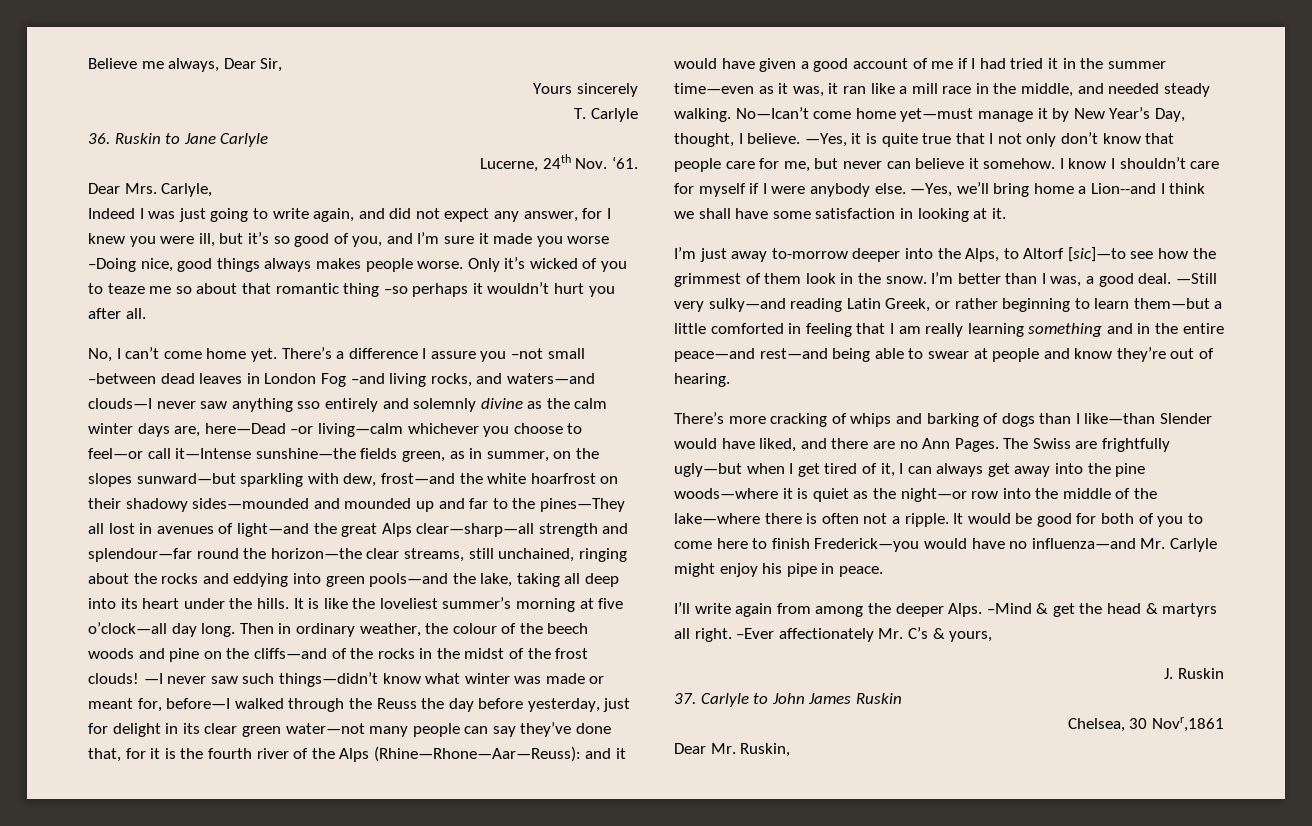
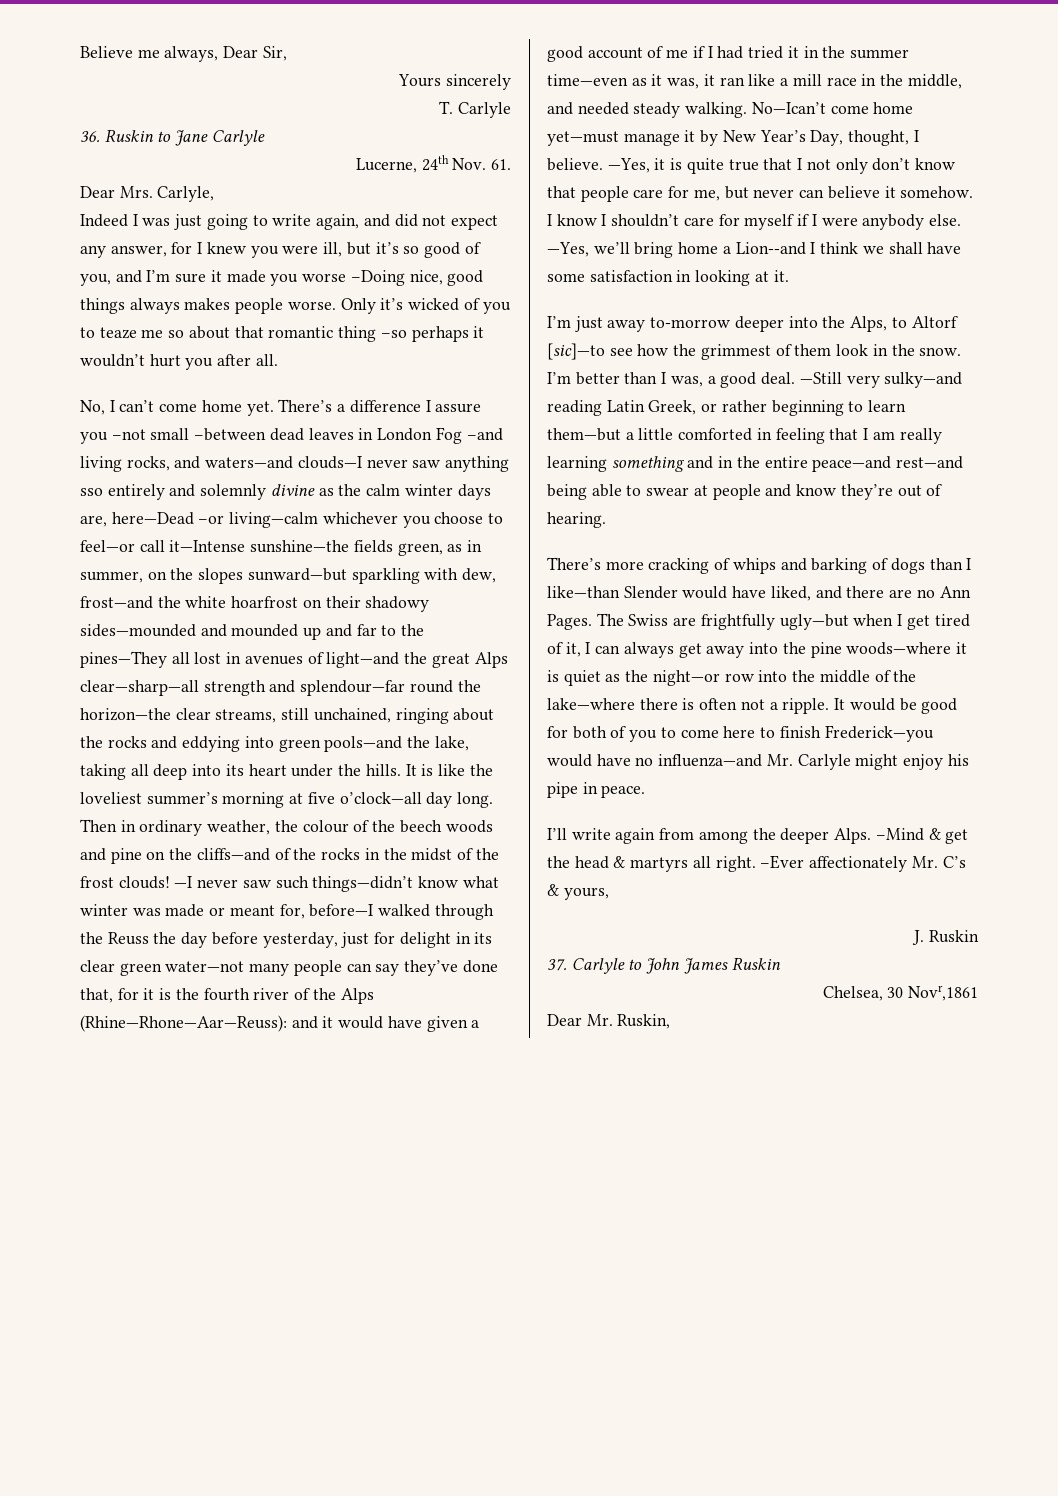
- Lucerne, 24th Nov. ‘61.
+ Lucerne, 24th Nov. 61.

